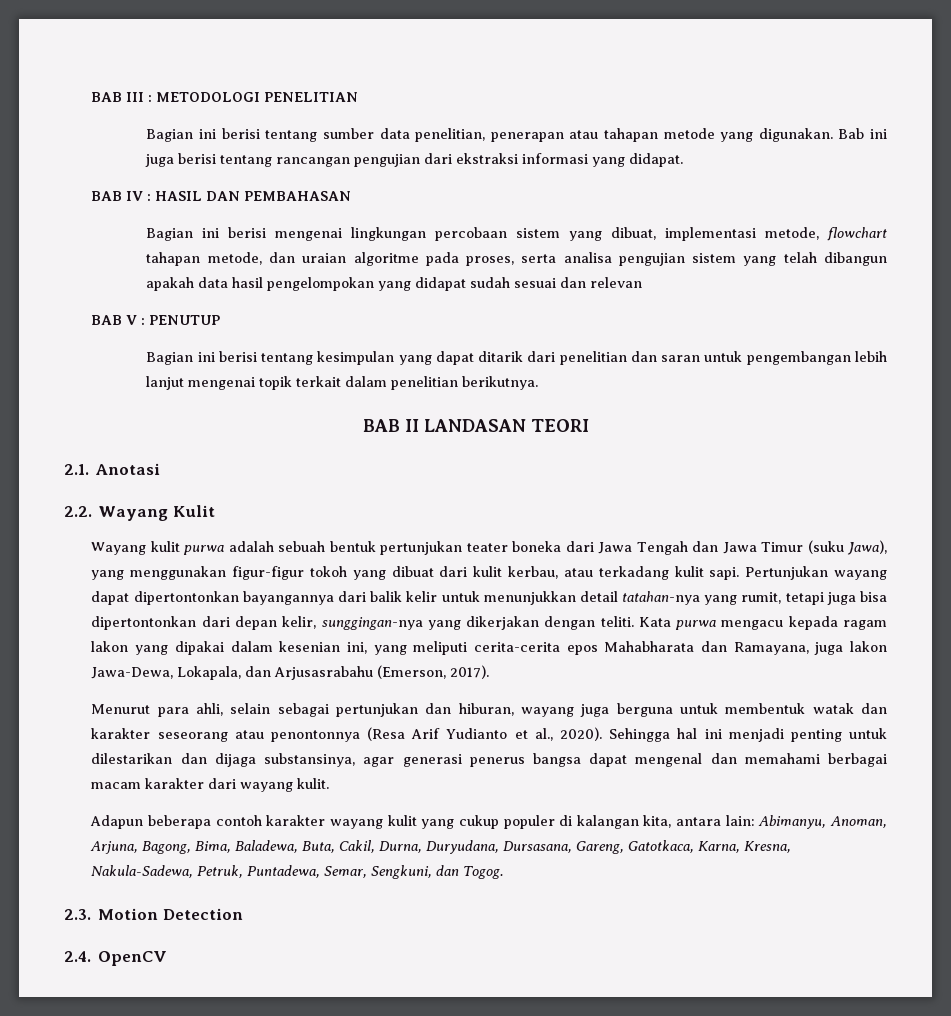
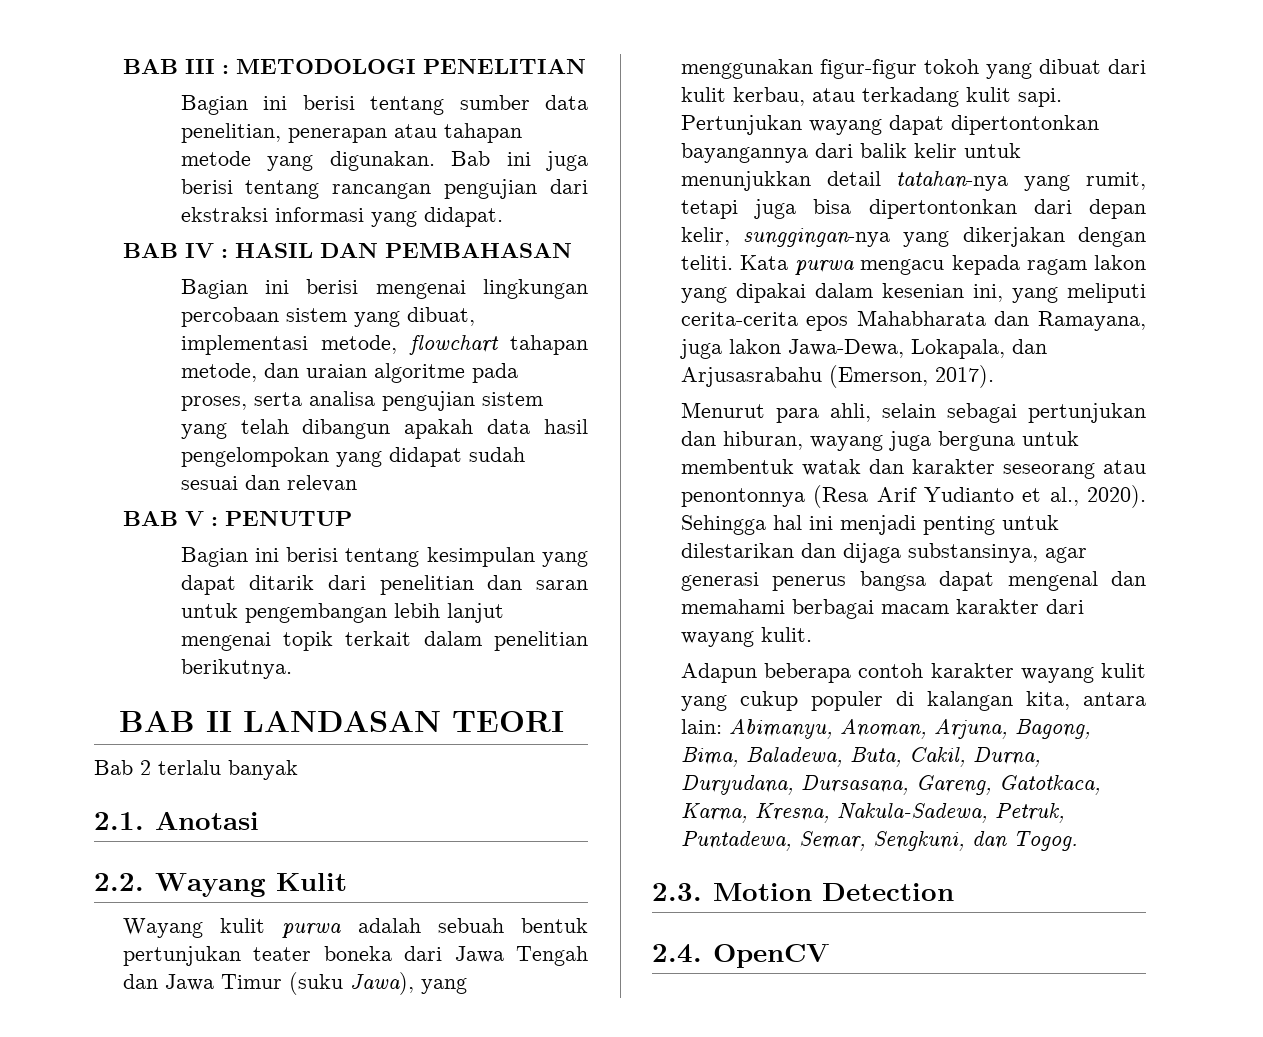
+ Bab 2 terlalu banyak

